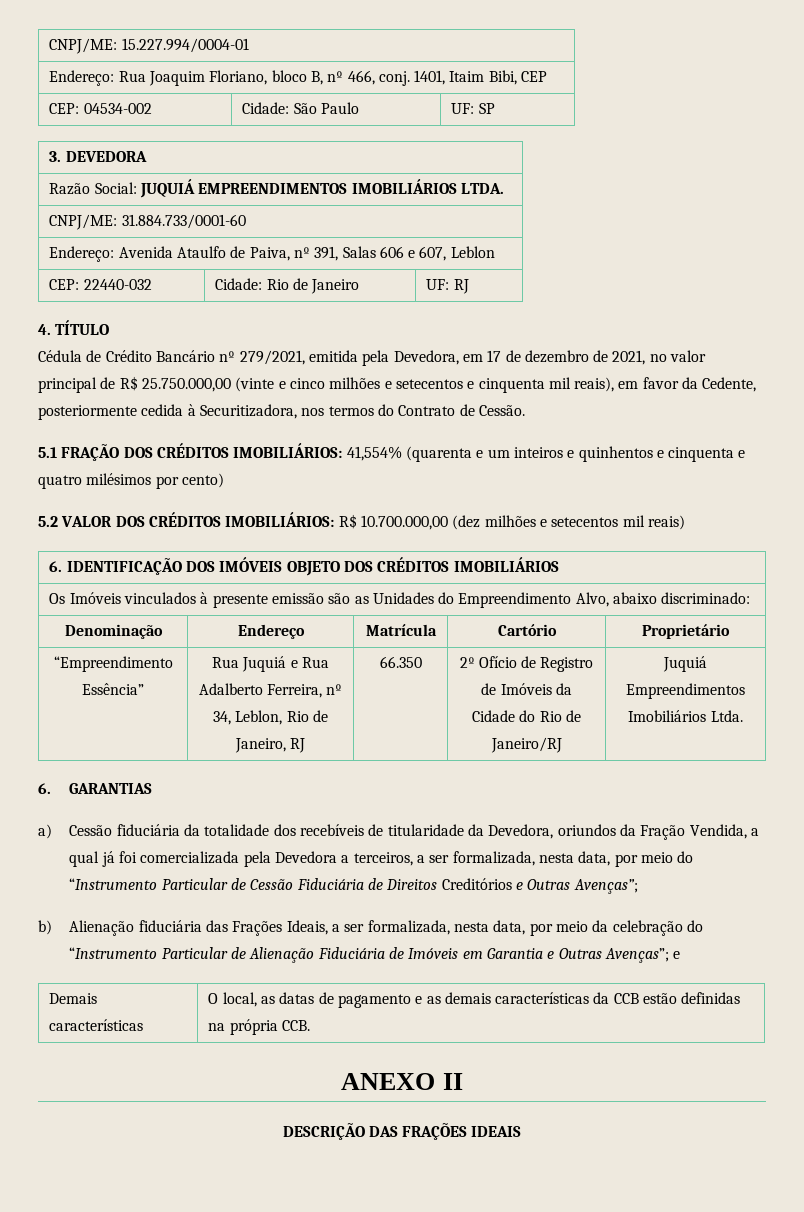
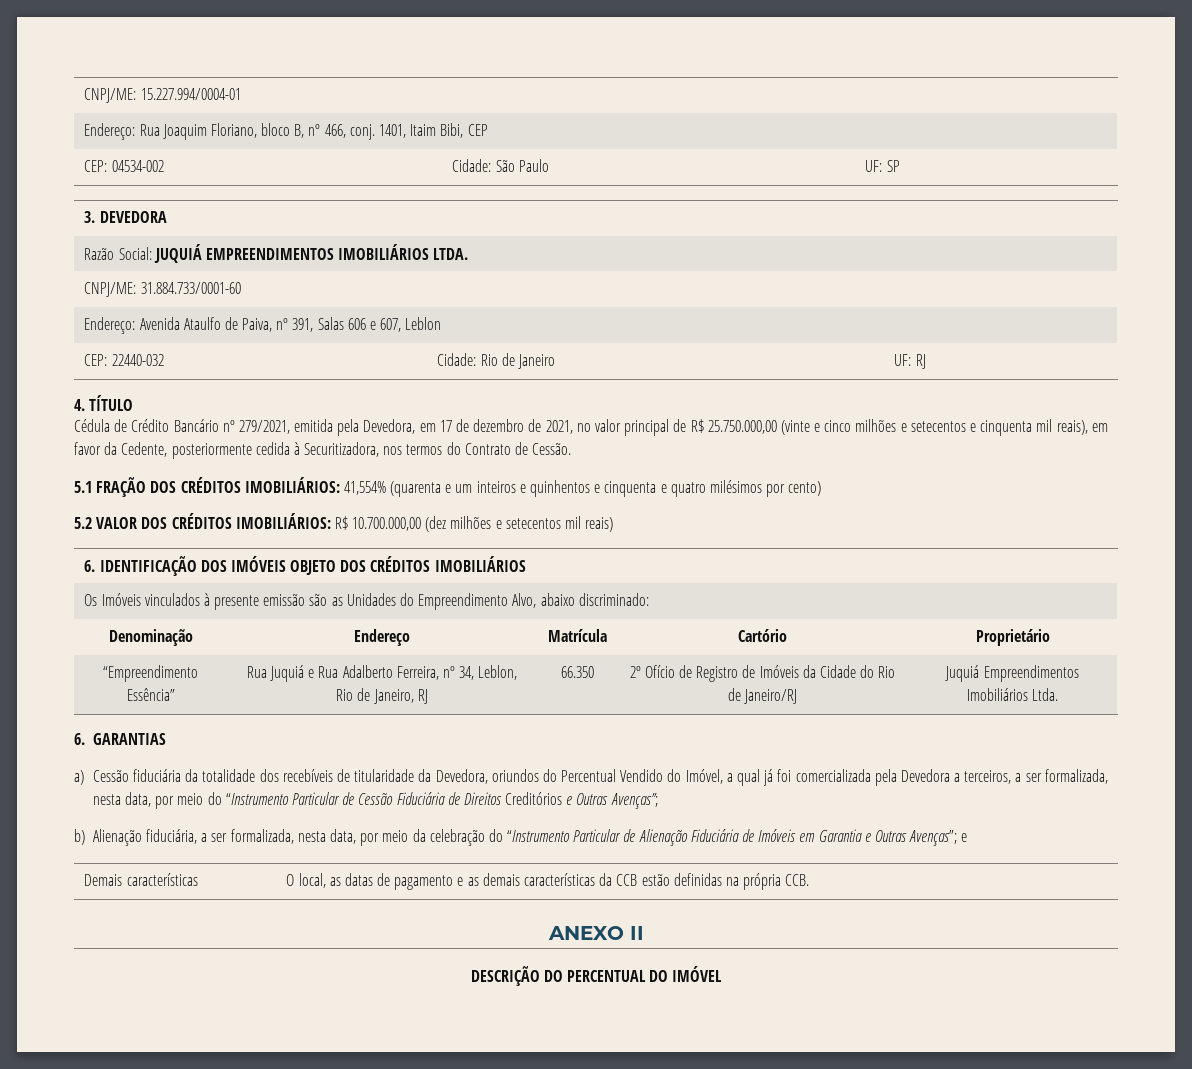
- a) Cessão fiduciária da totalidade dos recebíveis de titularidade da Devedora, oriundos da Fração Vendida, a qual já foi comercializada pela Devedora a terceiros, a ser formalizada, nesta data, por meio do “Instrumento Particular de Cessão Fiduciária de Direitos Creditórios e Outras Avenças”;
+ a) Cessão fiduciária da totalidade dos recebíveis de titularidade da Devedora, oriundos do Percentual Vendido do Imóvel, a qual já foi comercializada pela Devedora a terceiros, a ser formalizada, nesta data, por meio do “Instrumento Particular de Cessão Fiduciária de Direitos Creditórios e Outras Avenças”;
- b) Alienação fiduciária das Frações Ideais, a ser formalizada, nesta data, por meio da celebração do “Instrumento Particular de Alienação Fiduciária de Imóveis em Garantia e Outras Avenças”; e
+ b) Alienação fiduciária, a ser formalizada, nesta data, por meio da celebração do “Instrumento Particular de Alienação Fiduciária de Imóveis em Garantia e Outras Avenças”; e
- DESCRIÇÃO DAS FRAÇÕES IDEAIS
+ DESCRIÇÃO DO PERCENTUAL DO IMÓVEL

